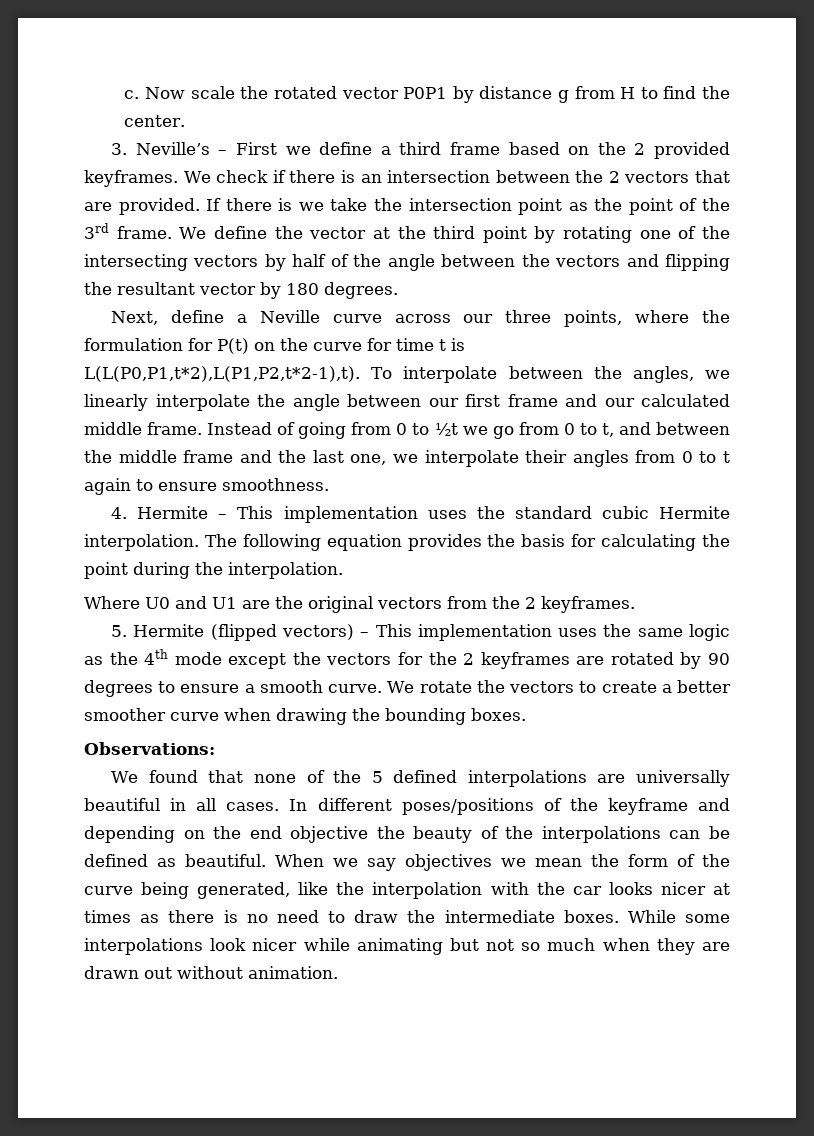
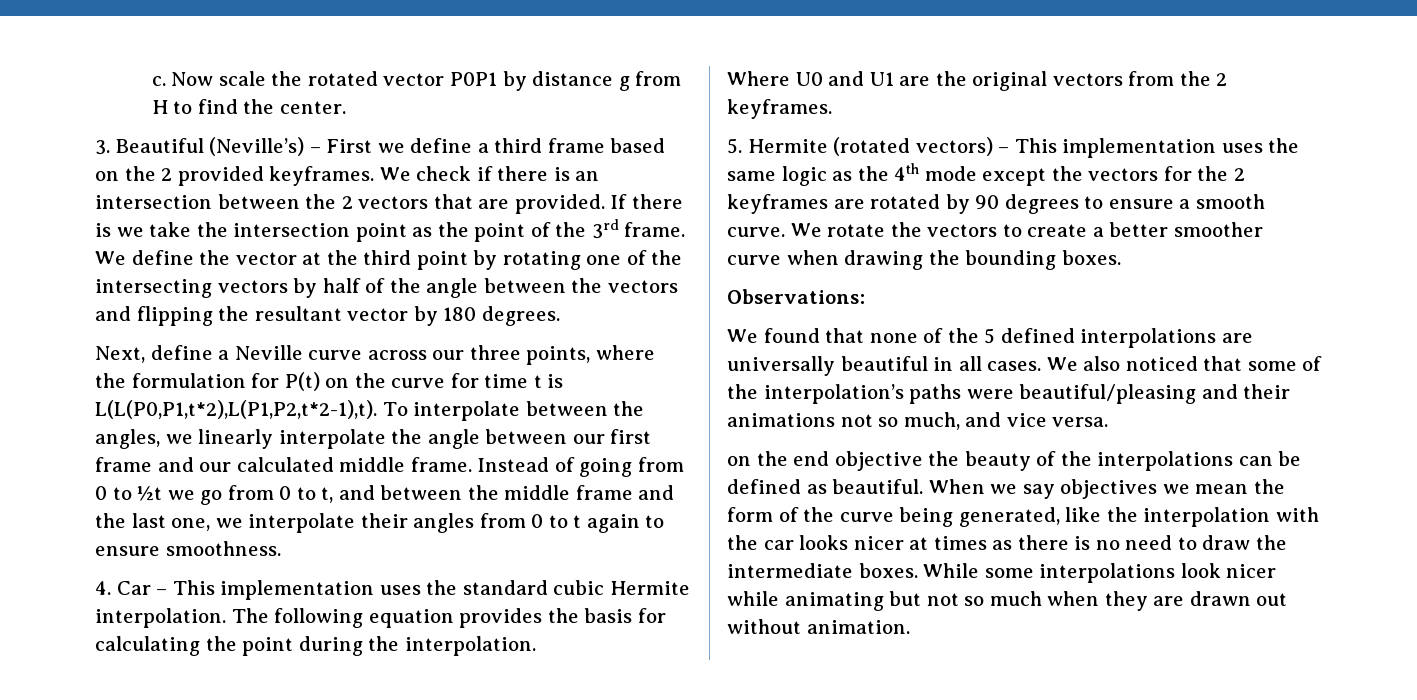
- 3. Neville’s – First we define a third frame based on the 2 provided keyframes.
+ 3. Beautiful (Neville’s) – First we define a third frame based on the 2 provided keyframes.
- 4. Hermite – This implementation uses the standard cubic Hermite interpolation.
+ 4. Car – This implementation uses the standard cubic Hermite interpolation.
- 5. Hermite (flipped vectors) – This implementation uses the same logic as the 4th mode except the vectors for the 2 keyframes are rotated by 90 degrees to ensure a smooth curve.
+ 5. Hermite (rotated vectors) – This implementation uses the same logic as the 4th mode except the vectors for the 2 keyframes are rotated by 90 degrees to ensure a smooth curve.
- In different poses/positions of the keyframe and depending on the end objective the beauty of the interpolations can be defined as beautiful.
+ We also noticed that some of the interpolation’s paths were beautiful/pleasing and their animations not so much, and vice versa.
+ on the end objective the beauty of the interpolations can be defined as beautiful.

